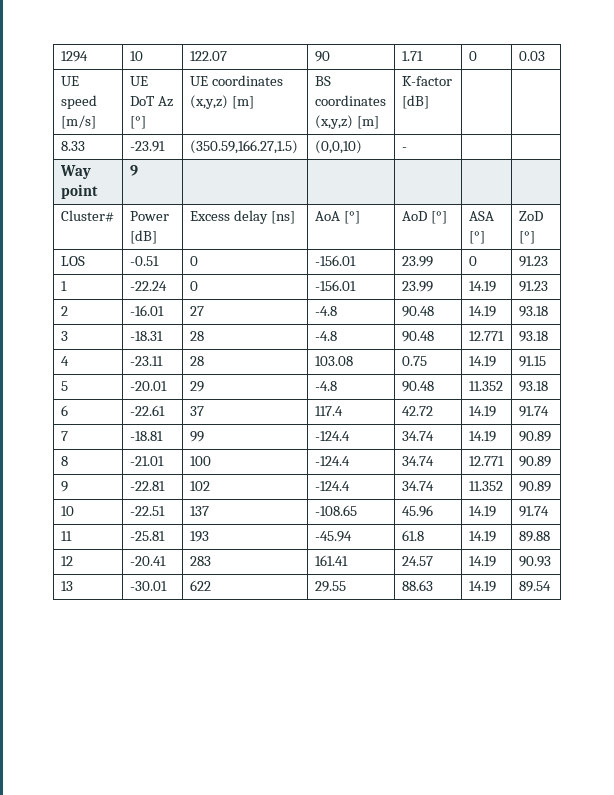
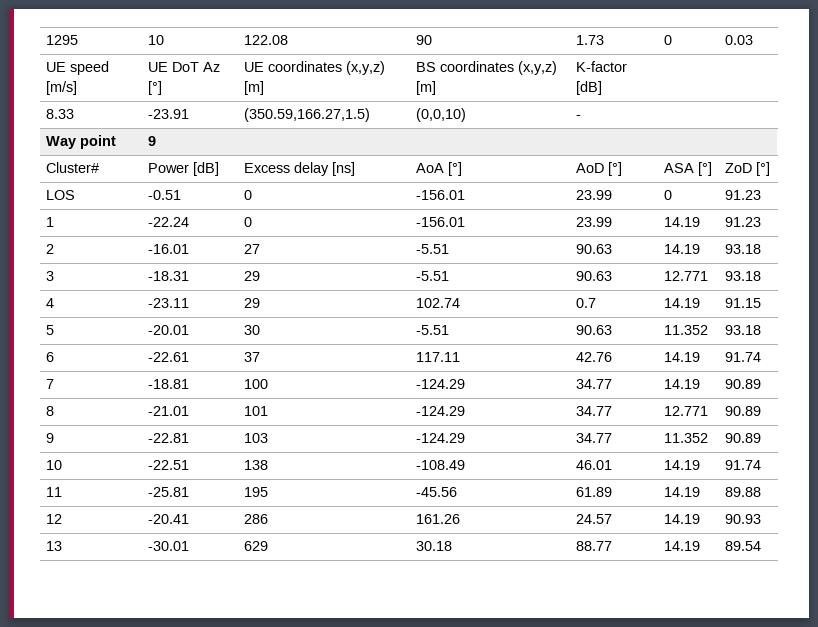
- 1294 | 10 | 122.07 | 90 | 1.71 | 0 | 0.03
+ 1295 | 10 | 122.08 | 90 | 1.73 | 0 | 0.03
- 2 | -16.01 | 27 | -4.8 | 90.48 | 14.19 | 93.18
+ 2 | -16.01 | 27 | -5.51 | 90.63 | 14.19 | 93.18
- 3 | -18.31 | 28 | -4.8 | 90.48 | 12.771 | 93.18
+ 3 | -18.31 | 29 | -5.51 | 90.63 | 12.771 | 93.18
- 4 | -23.11 | 28 | 103.08 | 0.75 | 14.19 | 91.15
+ 4 | -23.11 | 29 | 102.74 | 0.7 | 14.19 | 91.15
- 5 | -20.01 | 29 | -4.8 | 90.48 | 11.352 | 93.18
+ 5 | -20.01 | 30 | -5.51 | 90.63 | 11.352 | 93.18
- 6 | -22.61 | 37 | 117.4 | 42.72 | 14.19 | 91.74
+ 6 | -22.61 | 37 | 117.11 | 42.76 | 14.19 | 91.74
- 7 | -18.81 | 99 | -124.4 | 34.74 | 14.19 | 90.89
+ 7 | -18.81 | 100 | -124.29 | 34.77 | 14.19 | 90.89
- 8 | -21.01 | 100 | -124.4 | 34.74 | 12.771 | 90.89
+ 8 | -21.01 | 101 | -124.29 | 34.77 | 12.771 | 90.89
- 9 | -22.81 | 102 | -124.4 | 34.74 | 11.352 | 90.89
+ 9 | -22.81 | 103 | -124.29 | 34.77 | 11.352 | 90.89
- 10 | -22.51 | 137 | -108.65 | 45.96 | 14.19 | 91.74
+ 10 | -22.51 | 138 | -108.49 | 46.01 | 14.19 | 91.74
- 11 | -25.81 | 193 | -45.94 | 61.8 | 14.19 | 89.88
+ 11 | -25.81 | 195 | -45.56 | 61.89 | 14.19 | 89.88
- 12 | -20.41 | 283 | 161.41 | 24.57 | 14.19 | 90.93
+ 12 | -20.41 | 286 | 161.26 | 24.57 | 14.19 | 90.93
- 13 | -30.01 | 622 | 29.55 | 88.63 | 14.19 | 89.54
+ 13 | -30.01 | 629 | 30.18 | 88.77 | 14.19 | 89.54

